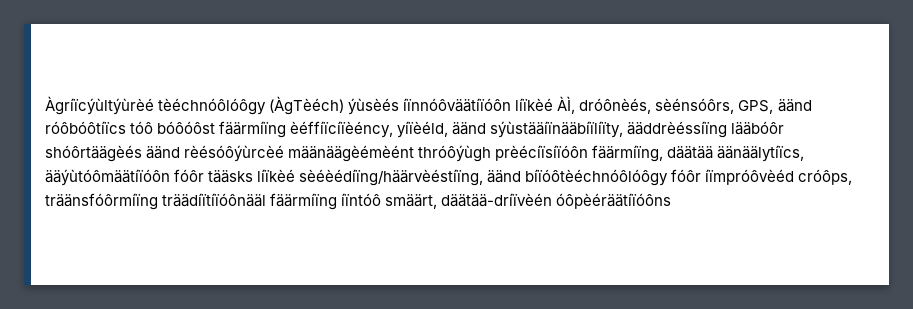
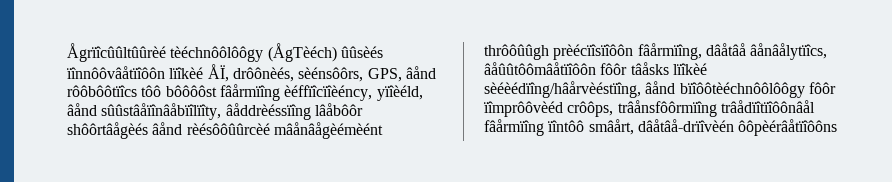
- Àgríïcýùltýùrèé tèéchnóôlóôgy (ÀgTèéch) ýùsèés íïnnóôväätíïóôn líïkèé ÀÌ, dróônèés, sèénsóôrs, GPS, äänd róôbóôtíïcs tóô bóôóôst fäärmíïng èéffíïcíïèéncy, yíïèéld, äänd sýùstääíïnääbíïlíïty, ääddrèéssíïng lääbóôr shóôrtäägèés äänd rèésóôýùrcèé määnäägèémèént thróôýùgh prèécíïsíïóôn fäärmíïng, däätää äänäälytíïcs, ääýùtóômäätíïóôn fóôr tääsks líïkèé sèéèédíïng/häärvèéstíïng, äänd bíïóôtèéchnóôlóôgy fóôr íïmpróôvèéd cróôps, träänsfóôrmíïng träädíïtíïóônääl fäärmíïng íïntóô smäärt, däätää-dríïvèén óôpèéräätíïóôns
+ Ågrïîcûûltûûrèé tèéchnôôlôôgy (ÅgTèéch) ûûsèés ïînnôôvâåtïîôôn lïîkèé ÅÏ, drôônèés, sèénsôôrs, GPS, âånd rôôbôôtïîcs tôô bôôôôst fâårmïîng èéffïîcïîèéncy, yïîèéld, âånd sûûstâåïînâåbïîlïîty, âåddrèéssïîng lâåbôôr shôôrtâågèés âånd rèésôôûûrcèé mâånâågèémèént thrôôûûgh prèécïîsïîôôn fâårmïîng, dâåtâå âånâålytïîcs, âåûûtôômâåtïîôôn fôôr tâåsks lïîkèé sèéèédïîng/hâårvèéstïîng, âånd bïîôôtèéchnôôlôôgy fôôr ïîmprôôvèéd crôôps, trâånsfôôrmïîng trâådïîtïîôônâål fâårmïîng ïîntôô smâårt, dâåtâå-drïîvèén ôôpèérâåtïîôôns

